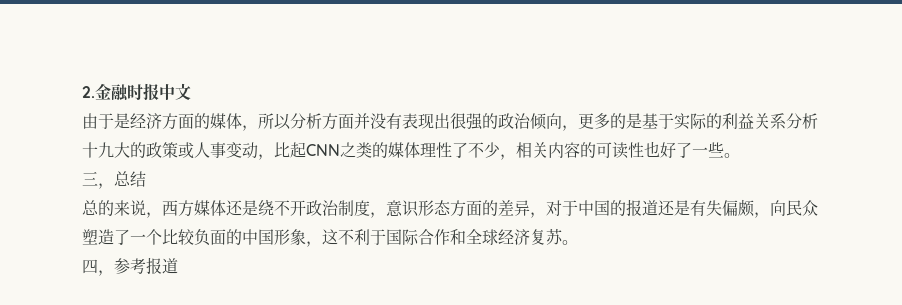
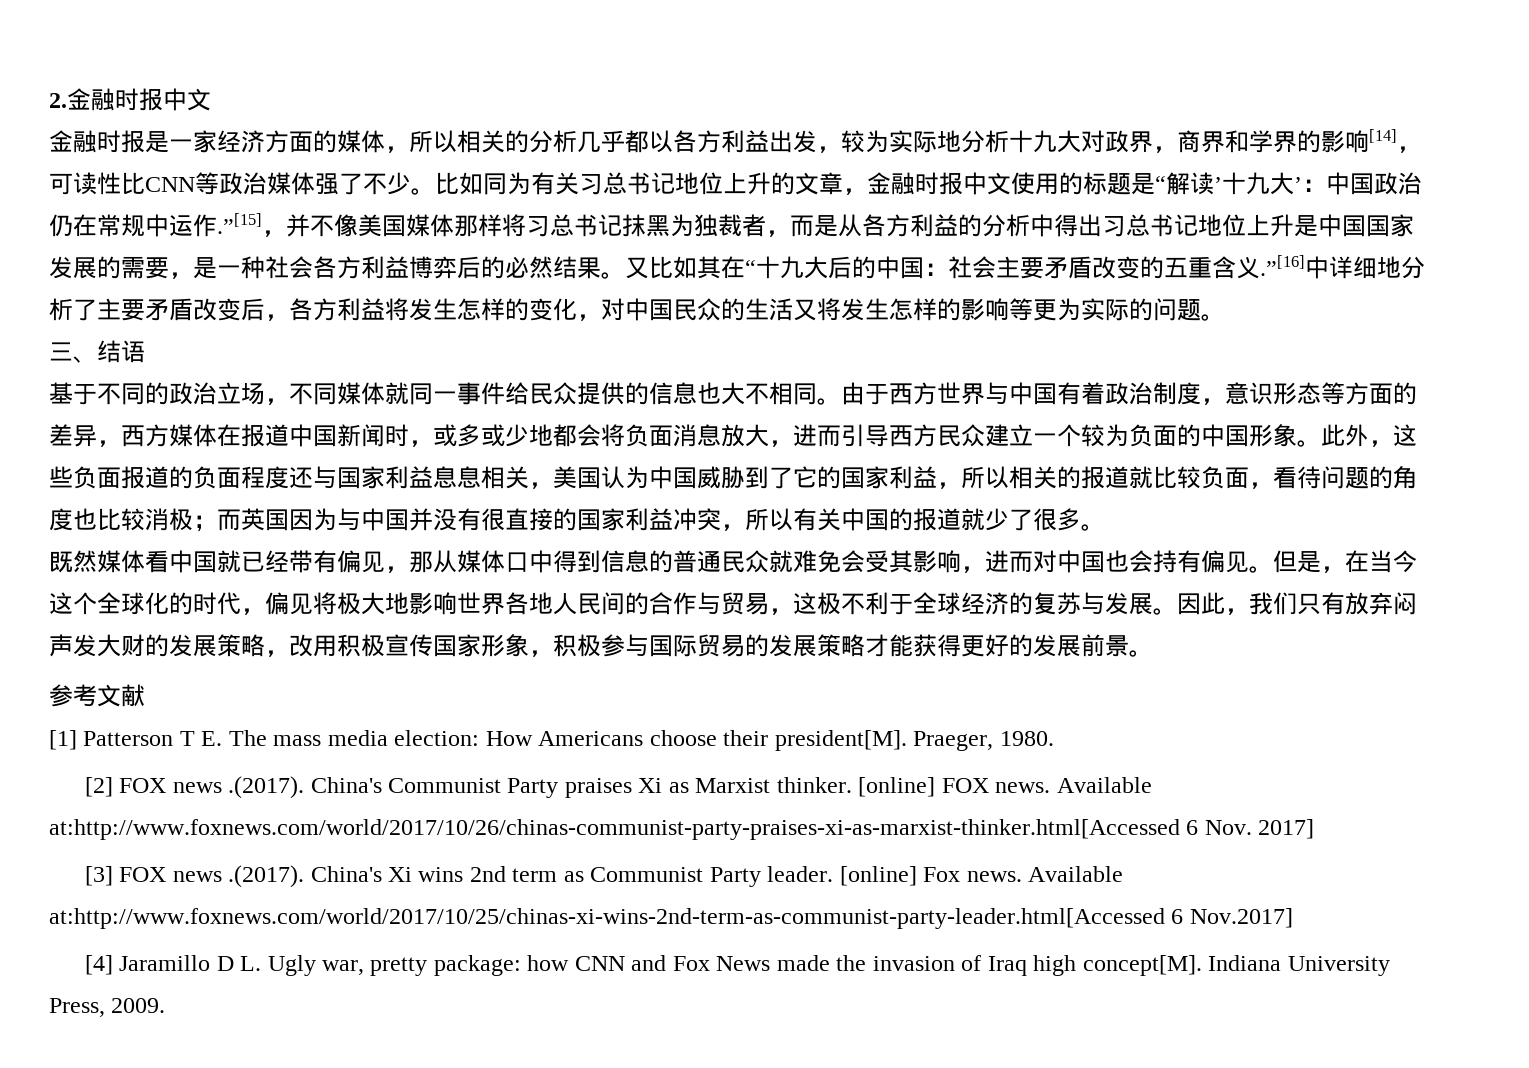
- 由于是经济方面的媒体，所以分析方面并没有表现出很强的政治倾向，更多的是基于实际的利益关系分析十九大的政策或人事变动，比起CNN之类的媒体理性了不少，相关内容的可读性也好了一些。
- 三，总结
- 总的来说，西方媒体还是绕不开政治制度，意识形态方面的差异，对于中国的报道还是有失偏颇，向民众塑造了一个比较负面的中国形象，这不利于国际合作和全球经济复苏。
- 四，参考报道
+ 金融时报是一家经济方面的媒体，所以相关的分析几乎都以各方利益出发，较为实际地分析十九大对政界，商界和学界的影响[14]，可读性比CNN等政治媒体强了不少。比如同为有关习总书记地位上升的文章，金融时报中文使用的标题是“解读’十九大’：中国政治仍在常规中运作.”[15]，并不像美国媒体那样将习总书记抹黑为独裁者，而是从各方利益的分析中得出习总书记地位上升是中国国家发展的需要，是一种社会各方利益博弈后的必然结果。又比如其在“十九大后的中国：社会主要矛盾改变的五重含义.”[16]中详细地分析了主要矛盾改变后，各方利益将发生怎样的变化，对中国民众的生活又将发生怎样的影响等更为实际的问题。
+ 三、结语
+ 基于不同的政治立场，不同媒体就同一事件给民众提供的信息也大不相同。由于西方世界与中国有着政治制度，意识形态等方面的差异，西方媒体在报道中国新闻时，或多或少地都会将负面消息放大，进而引导西方民众建立一个较为负面的中国形象。此外，这些负面报道的负面程度还与国家利益息息相关，美国认为中国威胁到了它的国家利益，所以相关的报道就比较负面，看待问题的角度也比较消极；而英国因为与中国并没有很直接的国家利益冲突，所以有关中国的报道就少了很多。
+ 既然媒体看中国就已经带有偏见，那从媒体口中得到信息的普通民众就难免会受其影响，进而对中国也会持有偏见。但是，在当今这个全球化的时代，偏见将极大地影响世界各地人民间的合作与贸易，这极不利于全球经济的复苏与发展。因此，我们只有放弃闷声发大财的发展策略，改用积极宣传国家形象，积极参与国际贸易的发展策略才能获得更好的发展前景。
+ 参考文献
+ [1] Patterson T E. The mass media election: How Americans choose their president[M]. Praeger, 1980.
+ [2] FOX news .(2017). China's Communist Party praises Xi as Marxist thinker. [online] FOX news. Available at:http://www.foxnews.com/world/2017/10/26/chinas-communist-party-praises-xi-as-marxist-thinker.html[Accessed 6 Nov. 2017]
+ [3] FOX news .(2017). China's Xi wins 2nd term as Communist Party leader. [online] Fox news. Available at:http://www.foxnews.com/world/2017/10/25/chinas-xi-wins-2nd-term-as-communist-party-leader.html[Accessed 6 Nov.2017]
+ [4] Jaramillo D L. Ugly war, pretty package: how CNN and Fox News made the invasion of Iraq high concept[M]. Indiana University Press, 2009.

